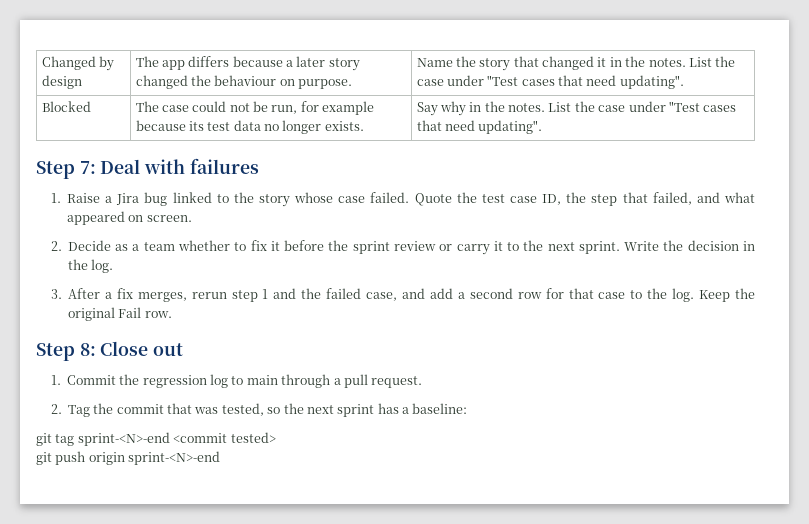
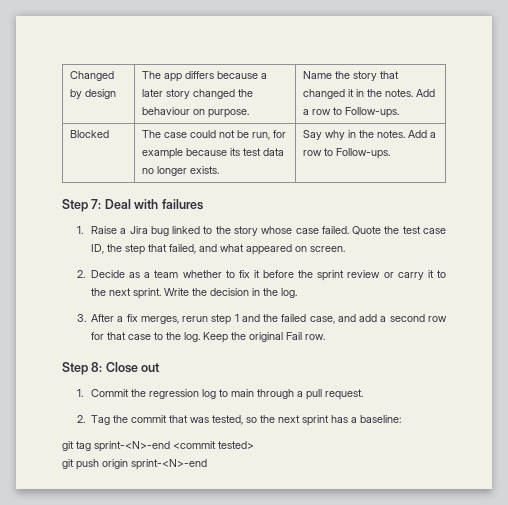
- Changed by design | The app differs because a later story changed the behaviour on purpose. | Name the story that changed it in the notes. List the case under "Test cases that need updating".
+ Changed by design | The app differs because a later story changed the behaviour on purpose. | Name the story that changed it in the notes. Add a row to Follow-ups.
- Blocked | The case could not be run, for example because its test data no longer exists. | Say why in the notes. List the case under "Test cases that need updating".
+ Blocked | The case could not be run, for example because its test data no longer exists. | Say why in the notes. Add a row to Follow-ups.

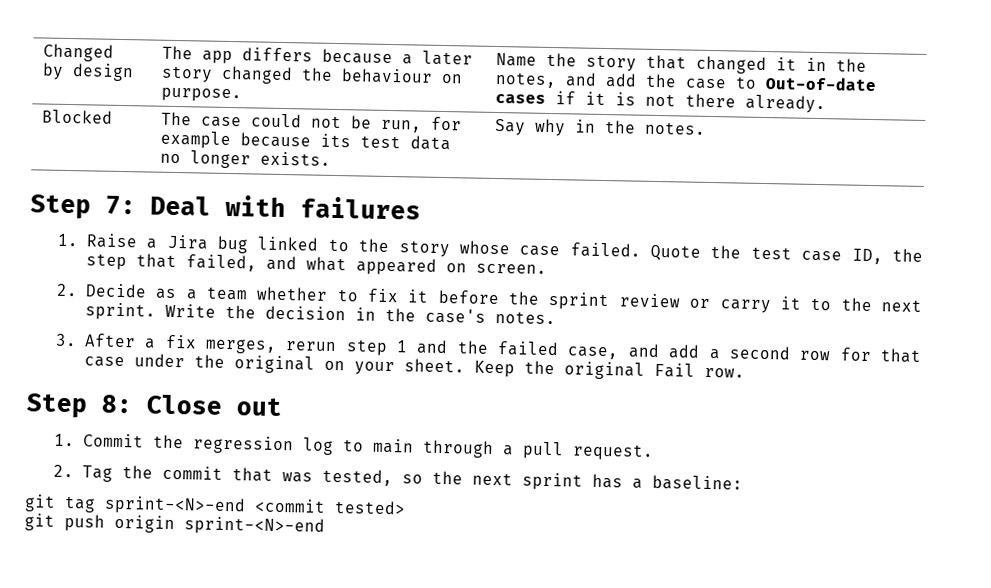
- Changed by design | The app differs because a later story changed the behaviour on purpose. | Name the story that changed it in the notes. Add a row to Follow-ups.
+ Changed by design | The app differs because a later story changed the behaviour on purpose. | Name the story that changed it in the notes, and add the case to Out-of-date cases if it is not there already.
- Blocked | The case could not be run, for example because its test data no longer exists. | Say why in the notes. Add a row to Follow-ups.
+ Blocked | The case could not be run, for example because its test data no longer exists. | Say why in the notes.
- Write the decision in the log.
+ Write the decision in the case's notes.
- 3. After a fix merges, rerun step 1 and the failed case, and add a second row for that case to the log.
+ 3. After a fix merges, rerun step 1 and the failed case, and add a second row for that case under the original on your sheet.

